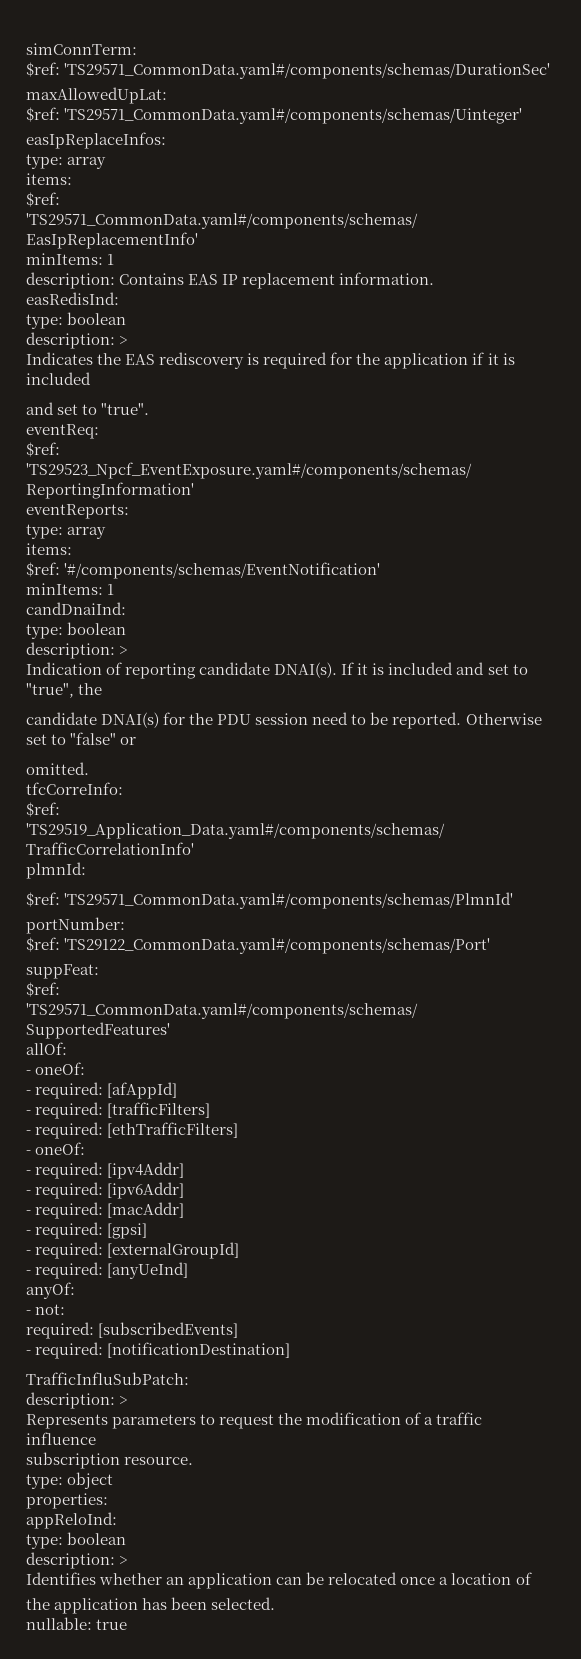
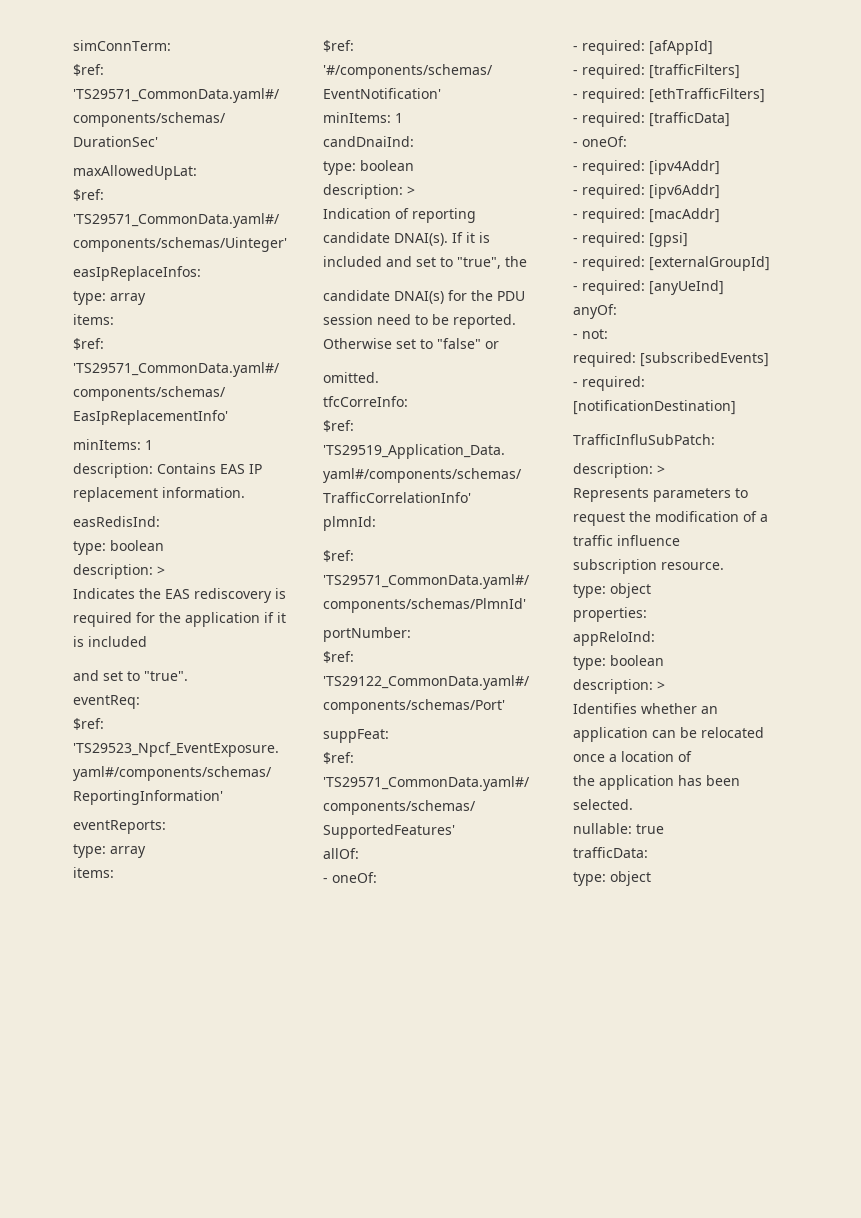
+ - required: [trafficData]
+ trafficData:
+ type: object

